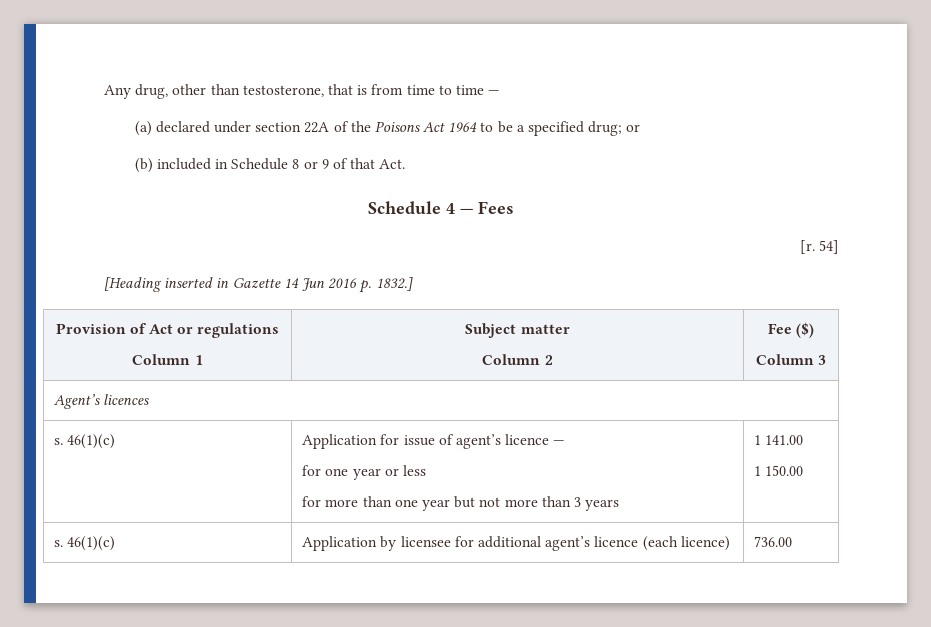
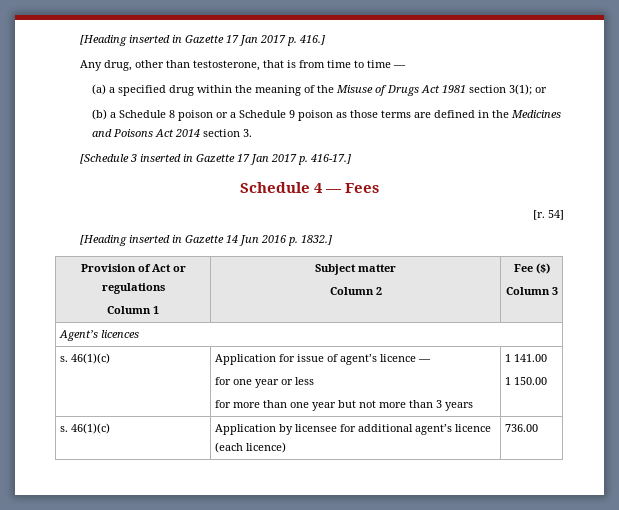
+ [Heading inserted in Gazette 17 Jan 2017 p. 416.]
- (a) declared under section 22A of the Poisons Act 1964 to be a specified drug; or
- (b) included in Schedule 8 or 9 of that Act.
+ (a) a specified drug within the meaning of the Misuse of Drugs Act 1981 section 3(1); or
+ (b) a Schedule 8 poison or a Schedule 9 poison as those terms are defined in the Medicines and Poisons Act 2014 section 3.
+ [Schedule 3 inserted in Gazette 17 Jan 2017 p. 416-17.]

